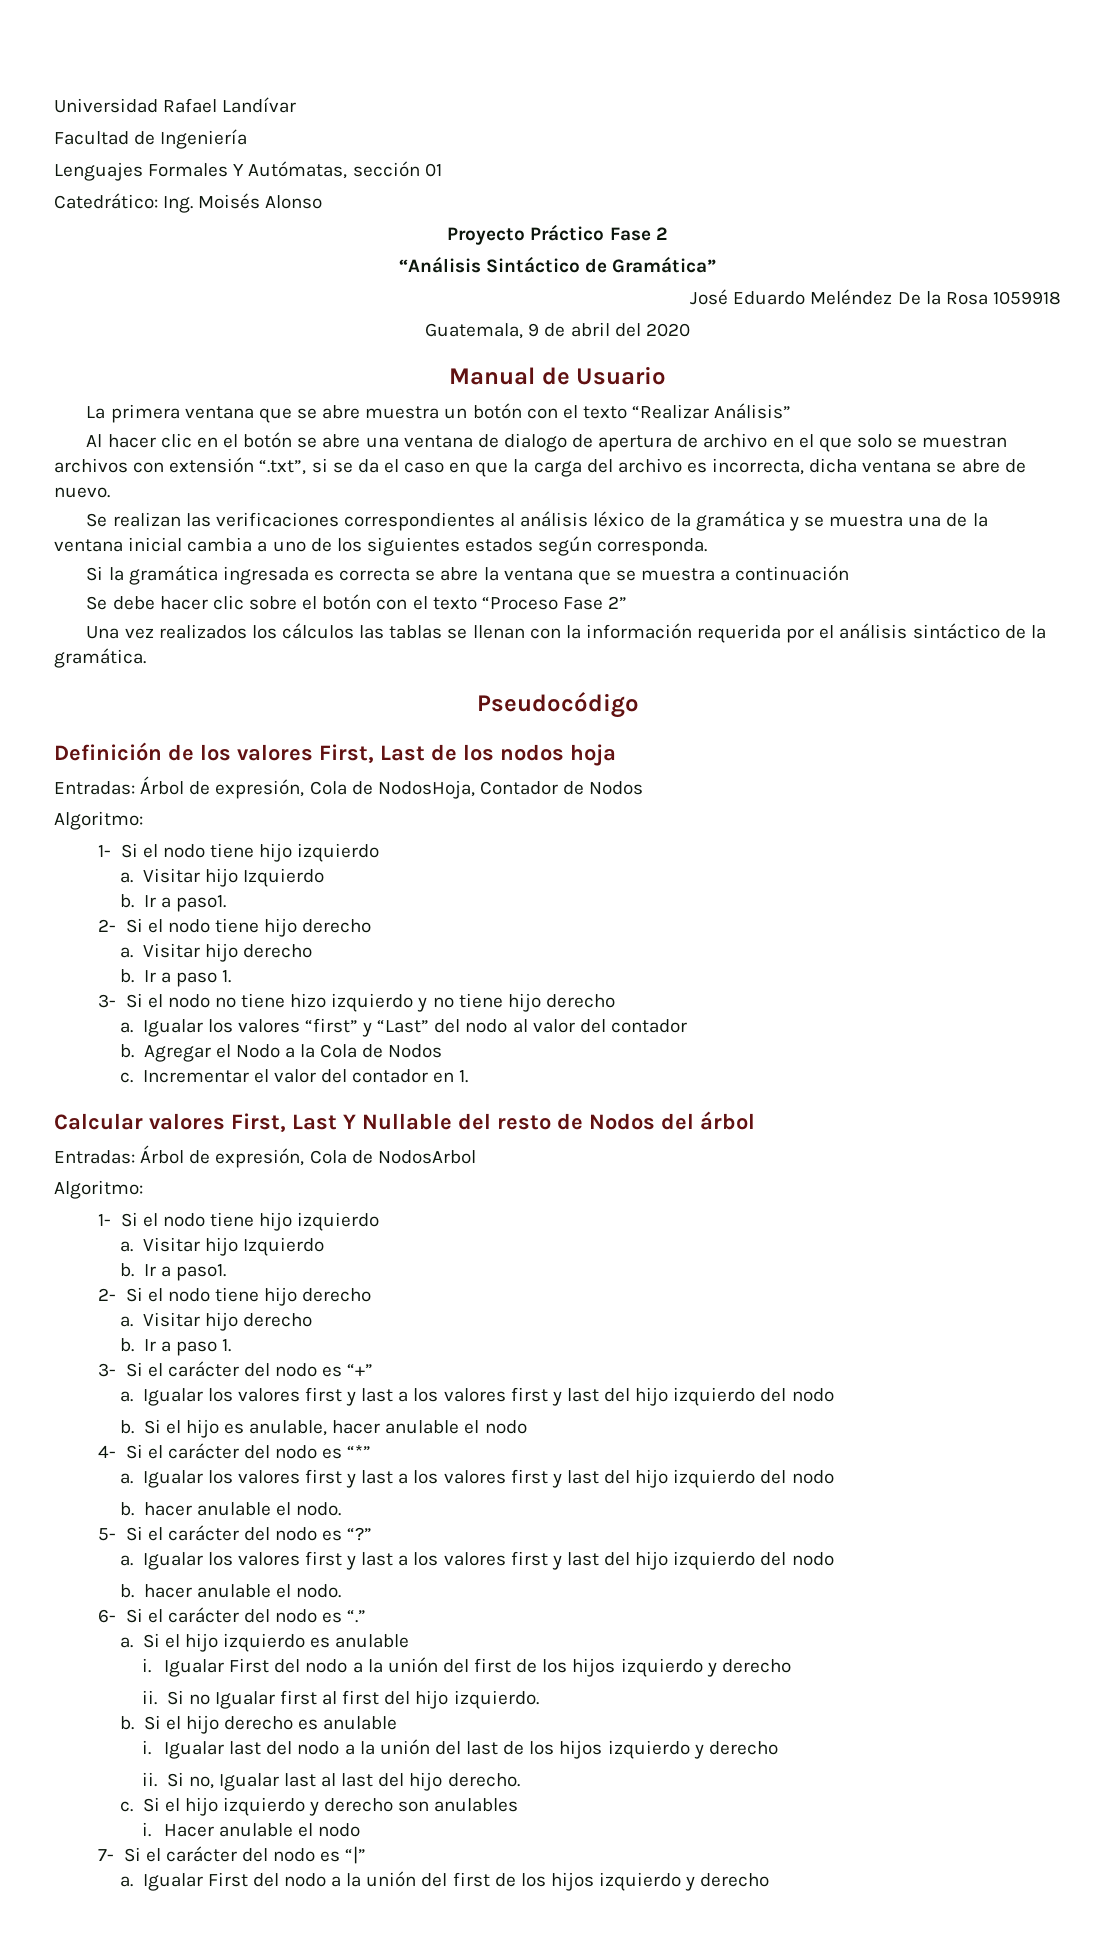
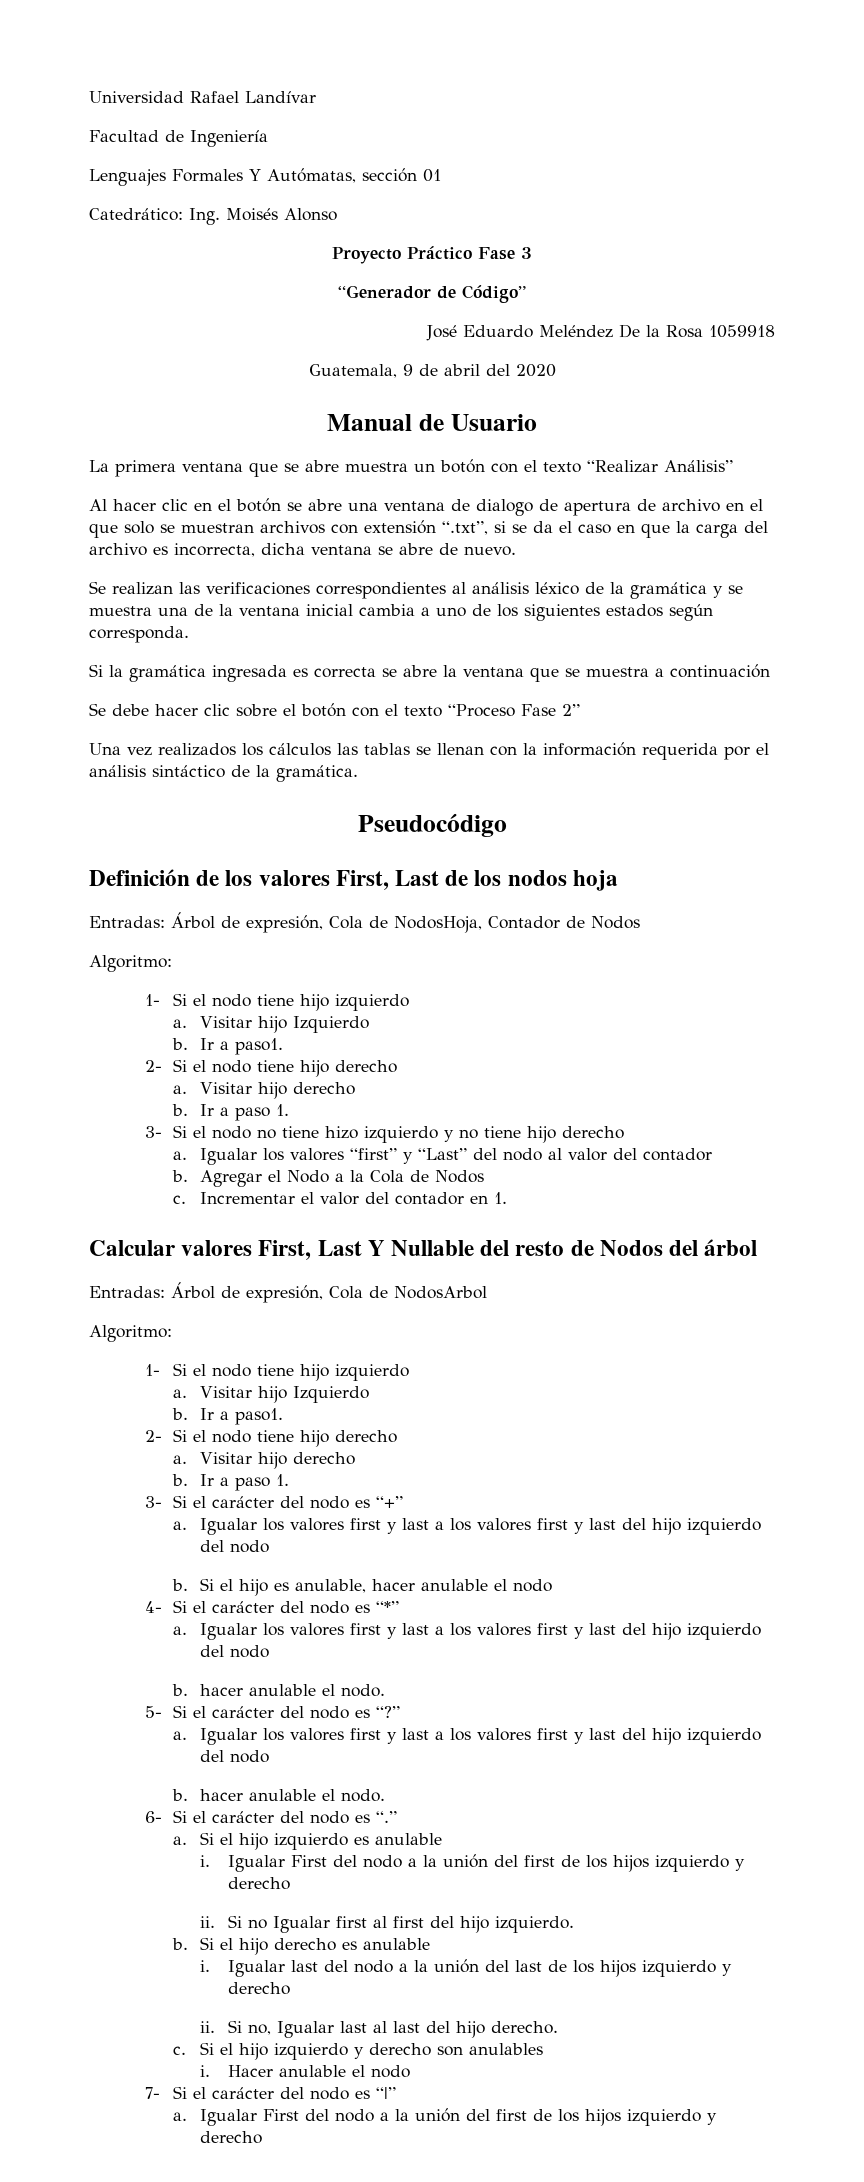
- Proyecto Práctico Fase 2
- “Análisis Sintáctico de Gramática”
+ Proyecto Práctico Fase 3
+ “Generador de Código”

